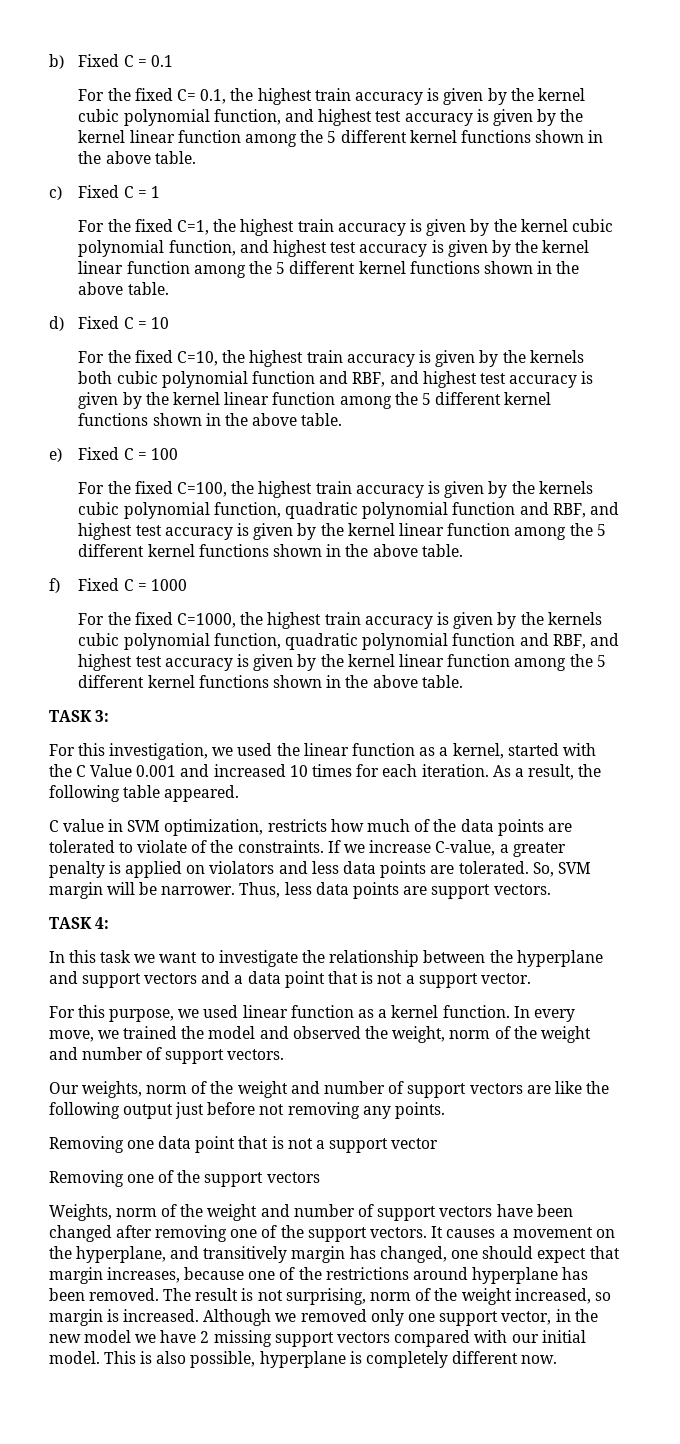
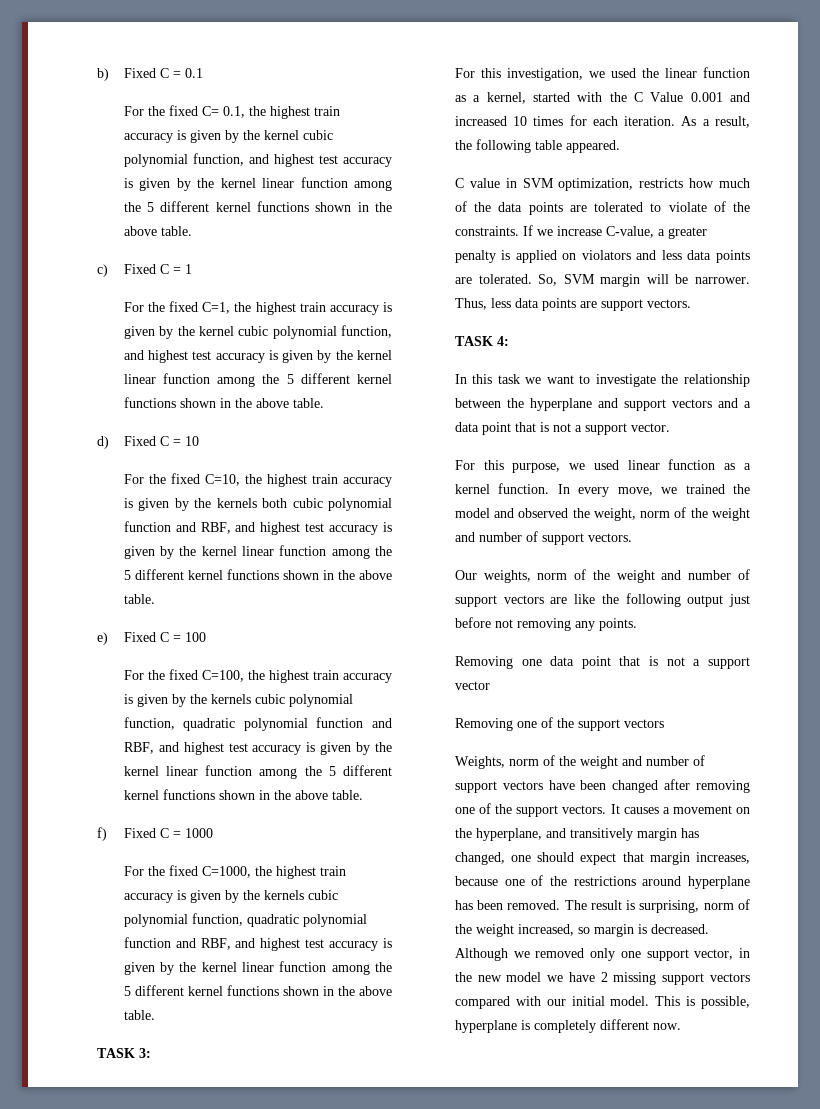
- The result is not surprising, norm of the weight increased, so margin is increased.
+ The result is surprising, norm of the weight increased, so margin is decreased.
- This is also possible, hyperplane is completely different now.
+ This is possible, hyperplane is completely different now.

